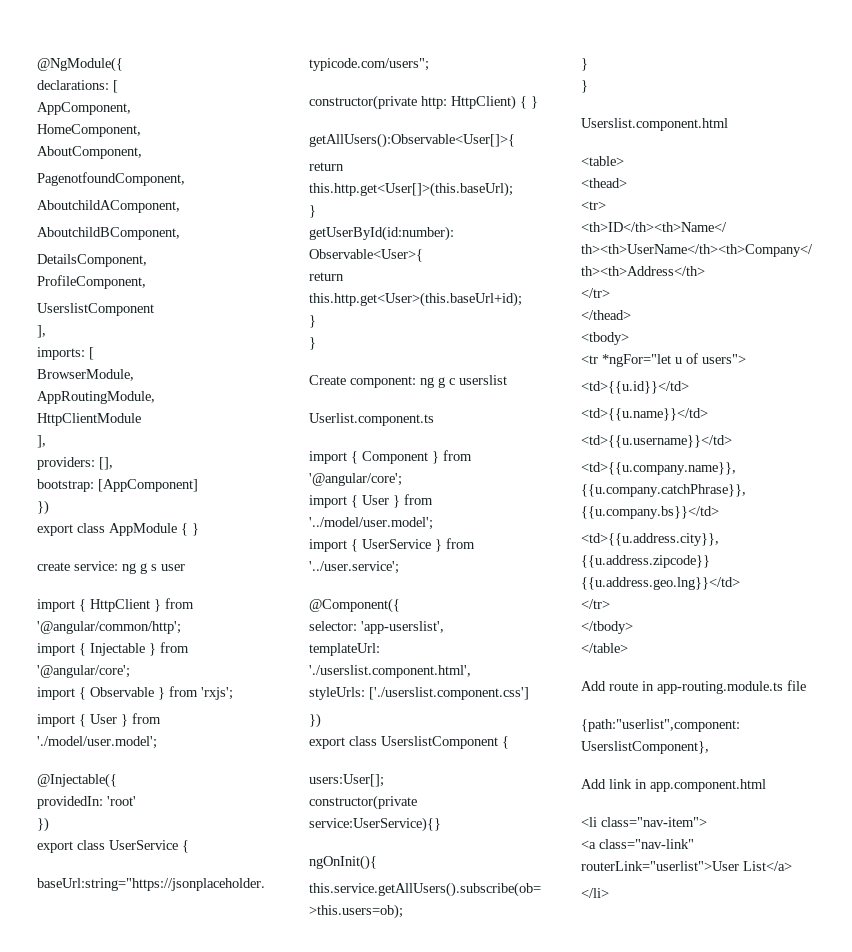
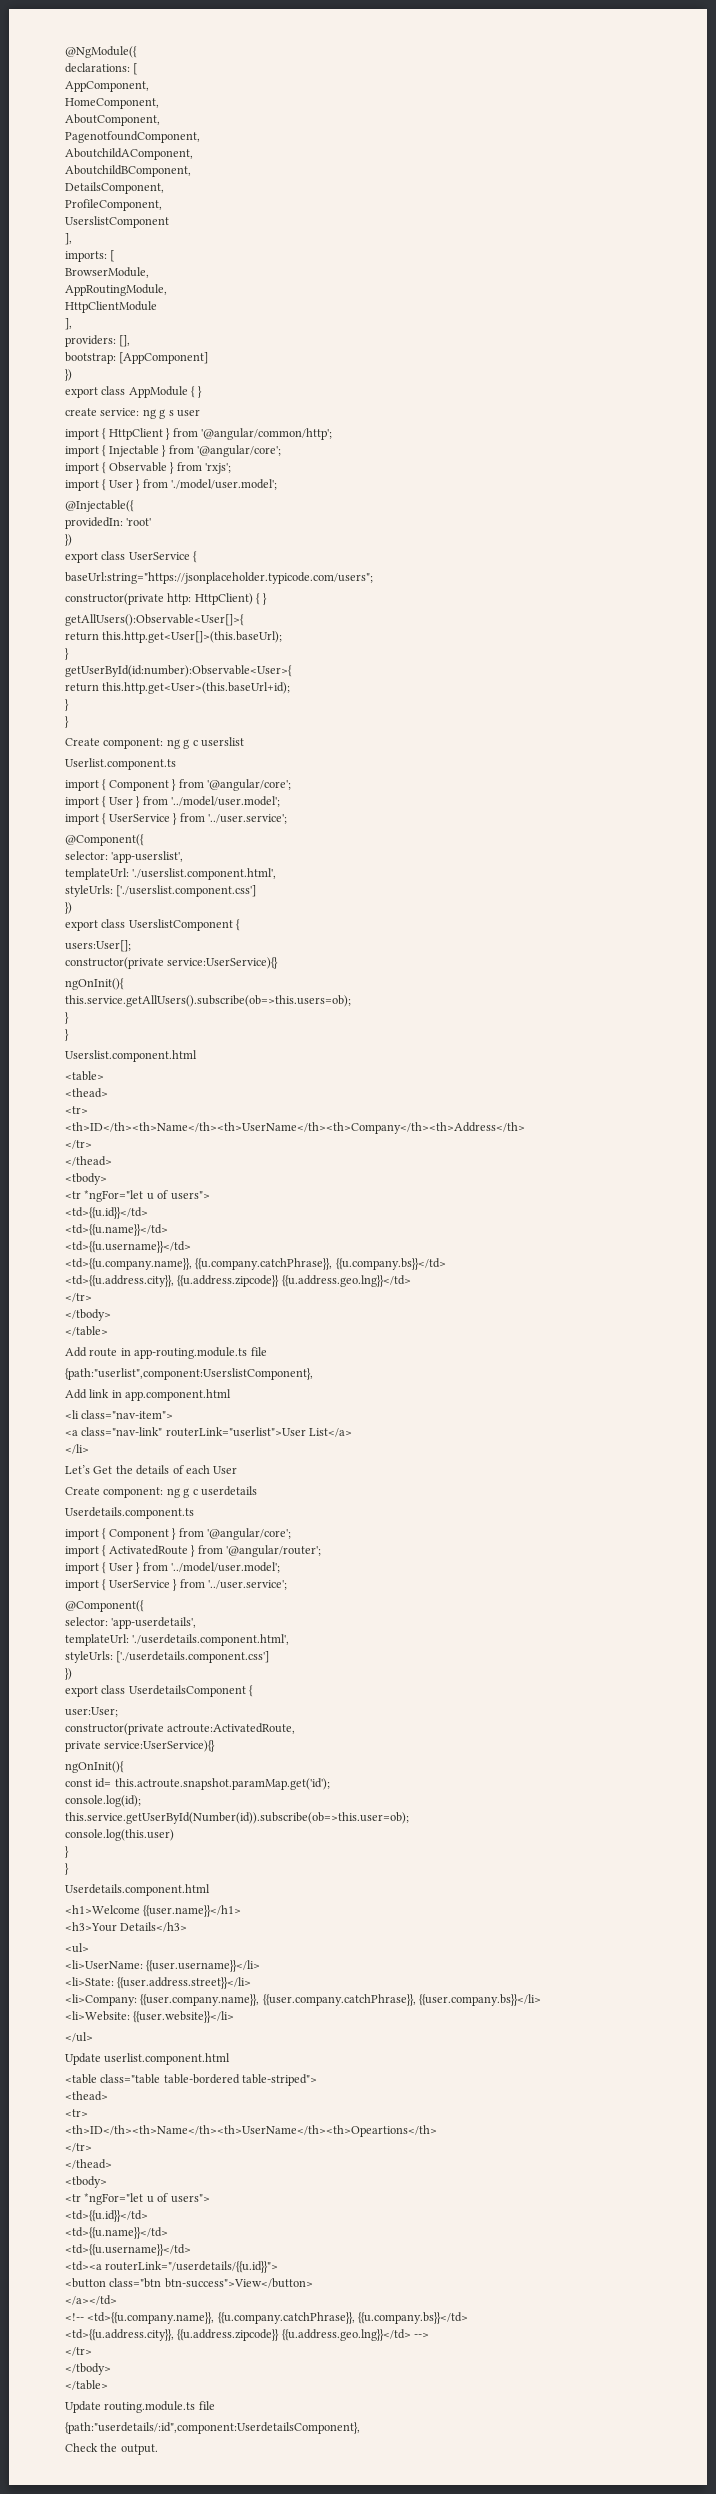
+ Let’s Get the details of each User
+ Create component: ng g c userdetails
+ Userdetails.component.ts
+ import { Component } from '@angular/core';
+ import { ActivatedRoute } from '@angular/router';
+ import { User } from '../model/user.model';
+ import { UserService } from '../user.service';
+ @Component({
+ selector: 'app-userdetails',
+ templateUrl: './userdetails.component.html',
+ styleUrls: ['./userdetails.component.css']
+ })
+ export class UserdetailsComponent {
+ user:User;
+ constructor(private actroute:ActivatedRoute,
+ private service:UserService){}
+ ngOnInit(){
+ const id= this.actroute.snapshot.paramMap.get('id');
+ console.log(id);
+ this.service.getUserById(Number(id)).subscribe(ob=>this.user=ob);
+ console.log(this.user)
+ }
+ }
+ Userdetails.component.html
+ <h1>Welcome {{user.name}}</h1>
+ <h3>Your Details</h3>
+ <ul>
+ <li>UserName: {{user.username}}</li>
+ <li>State: {{user.address.street}}</li>
+ <li>Company: {{user.company.name}}, {{user.company.catchPhrase}}, {{user.company.bs}}</li>
+ <li>Website: {{user.website}}</li>
+ </ul>
+ Update userlist.component.html
+ <table class="table table-bordered table-striped">
+ <thead>
+ <tr>
+ <th>ID</th><th>Name</th><th>UserName</th><th>Opeartions</th>
+ </tr>
+ </thead>
+ <tbody>
+ <tr *ngFor="let u of users">
+ <td>{{u.id}}</td>
+ <td>{{u.name}}</td>
+ <td>{{u.username}}</td>
+ <td><a routerLink="/userdetails/{{u.id}}">
+ <button class="btn btn-success">View</button>
+ </a></td>
+ <!-- <td>{{u.company.name}}, {{u.company.catchPhrase}}, {{u.company.bs}}</td>
+ <td>{{u.address.city}}, {{u.address.zipcode}} {{u.address.geo.lng}}</td> -->
+ </tr>
+ </tbody>
+ </table>
+ Update routing.module.ts file
+ {path:"userdetails/:id",component:UserdetailsComponent},
+ Check the output.

